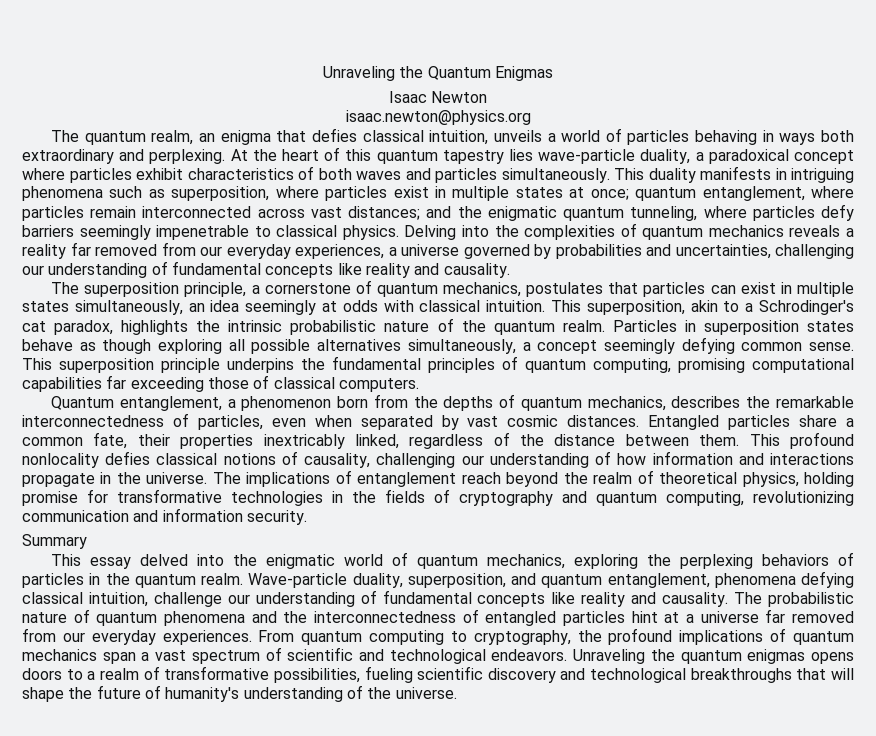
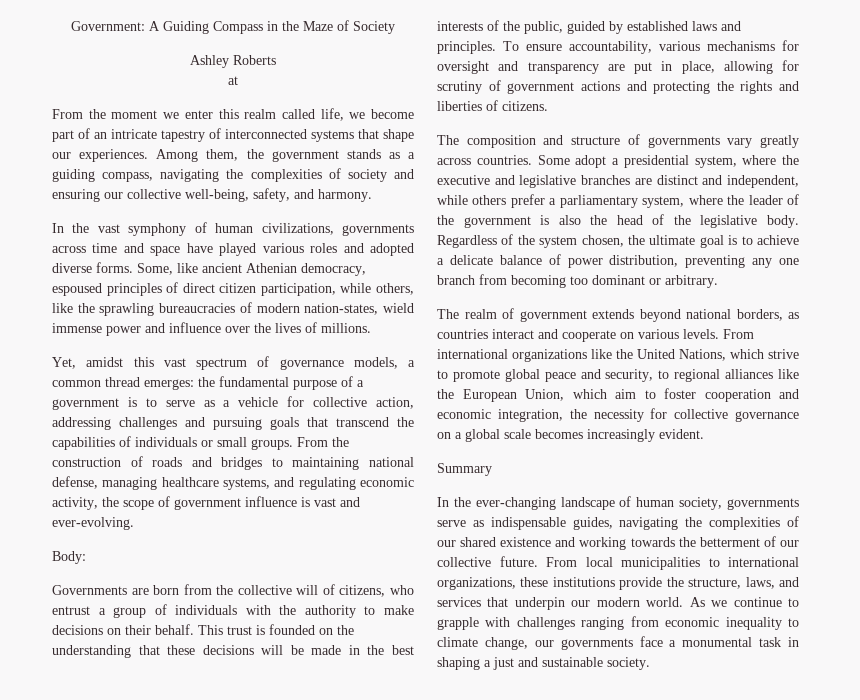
- Unraveling the Quantum Enigmas
- Isaac Newton
- isaac.newton@physics.org
- The quantum realm, an enigma that defies classical intuition, unveils a world of particles behaving in ways both extraordinary and perplexing. At the heart of this quantum tapestry lies wave-particle duality, a paradoxical concept where particles exhibit characteristics of both waves and particles simultaneously. This duality manifests in intriguing phenomena such as superposition, where particles exist in multiple states at once; quantum entanglement, where particles remain interconnected across vast distances; and the enigmatic quantum tunneling, where particles defy barriers seemingly impenetrable to classical physics. Delving into the complexities of quantum mechanics reveals a reality far removed from our everyday experiences, a universe governed by probabilities and uncertainties, challenging our understanding of fundamental concepts like reality and causality.
- The superposition principle, a cornerstone of quantum mechanics, postulates that particles can exist in multiple states simultaneously, an idea seemingly at odds with classical intuition. This superposition, akin to a Schrodinger's cat paradox, highlights the intrinsic probabilistic nature of the quantum realm. Particles in superposition states behave as though exploring all possible alternatives simultaneously, a concept seemingly defying common sense. This superposition principle underpins the fundamental principles of quantum computing, promising computational capabilities far exceeding those of classical computers.
- Quantum entanglement, a phenomenon born from the depths of quantum mechanics, describes the remarkable interconnectedness of particles, even when separated by vast cosmic distances. Entangled particles share a common fate, their properties inextricably linked, regardless of the distance between them. This profound nonlocality defies classical notions of causality, challenging our understanding of how information and interactions propagate in the universe. The implications of entanglement reach beyond the realm of theoretical physics, holding promise for transformative technologies in the fields of cryptography and quantum computing, revolutionizing communication and information security.
+ Government: A Guiding Compass in the Maze of Society
+ Ashley Roberts
+ at
+ From the moment we enter this realm called life, we become part of an intricate tapestry of interconnected systems that shape our experiences. Among them, the government stands as a guiding compass, navigating the complexities of society and ensuring our collective well-being, safety, and harmony.
+ In the vast symphony of human civilizations, governments across time and space have played various roles and adopted diverse forms. Some, like ancient Athenian democracy, espoused principles of direct citizen participation, while others, like the sprawling bureaucracies of modern nation-states, wield immense power and influence over the lives of millions.
+ Yet, amidst this vast spectrum of governance models, a common thread emerges: the fundamental purpose of a government is to serve as a vehicle for collective action, addressing challenges and pursuing goals that transcend the capabilities of individuals or small groups. From the construction of roads and bridges to maintaining national defense, managing healthcare systems, and regulating economic activity, the scope of government influence is vast and ever-evolving.
+ Body:
+ Governments are born from the collective will of citizens, who entrust a group of individuals with the authority to make decisions on their behalf. This trust is founded on the understanding that these decisions will be made in the best interests of the public, guided by established laws and principles. To ensure accountability, various mechanisms for oversight and transparency are put in place, allowing for scrutiny of government actions and protecting the rights and liberties of citizens.
+ The composition and structure of governments vary greatly across countries. Some adopt a presidential system, where the executive and legislative branches are distinct and independent, while others prefer a parliamentary system, where the leader of the government is also the head of the legislative body. Regardless of the system chosen, the ultimate goal is to achieve a delicate balance of power distribution, preventing any one branch from becoming too dominant or arbitrary.
+ The realm of government extends beyond national borders, as countries interact and cooperate on various levels. From international organizations like the United Nations, which strive to promote global peace and security, to regional alliances like the European Union, which aim to foster cooperation and economic integration, the necessity for collective governance on a global scale becomes increasingly evident.
  Summary
- This essay delved into the enigmatic world of quantum mechanics, exploring the perplexing behaviors of particles in the quantum realm. Wave-particle duality, superposition, and quantum entanglement, phenomena defying classical intuition, challenge our understanding of fundamental concepts like reality and causality. The probabilistic nature of quantum phenomena and the interconnectedness of entangled particles hint at a universe far removed from our everyday experiences. From quantum computing to cryptography, the profound implications of quantum mechanics span a vast spectrum of scientific and technological endeavors. Unraveling the quantum enigmas opens doors to a realm of transformative possibilities, fueling scientific discovery and technological breakthroughs that will shape the future of humanity's understanding of the universe.
+ In the ever-changing landscape of human society, governments serve as indispensable guides, navigating the complexities of our shared existence and working towards the betterment of our collective future. From local municipalities to international organizations, these institutions provide the structure, laws, and services that underpin our modern world. As we continue to grapple with challenges ranging from economic inequality to climate change, our governments face a monumental task in shaping a just and sustainable society.

